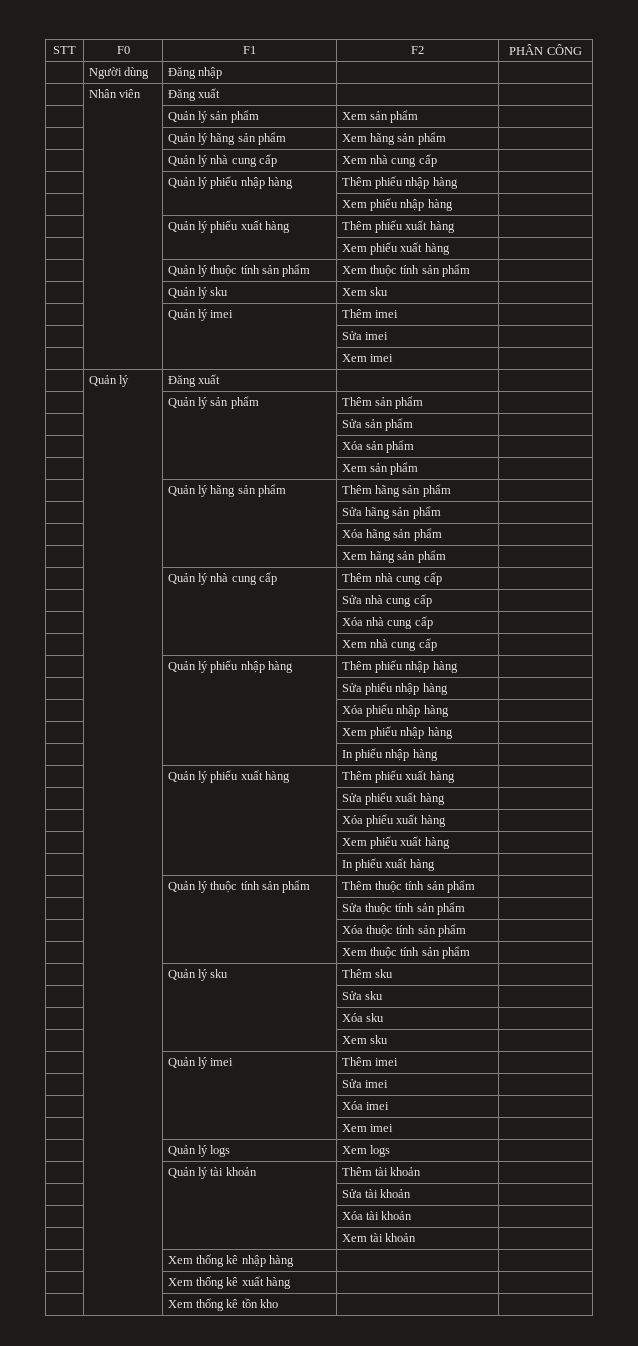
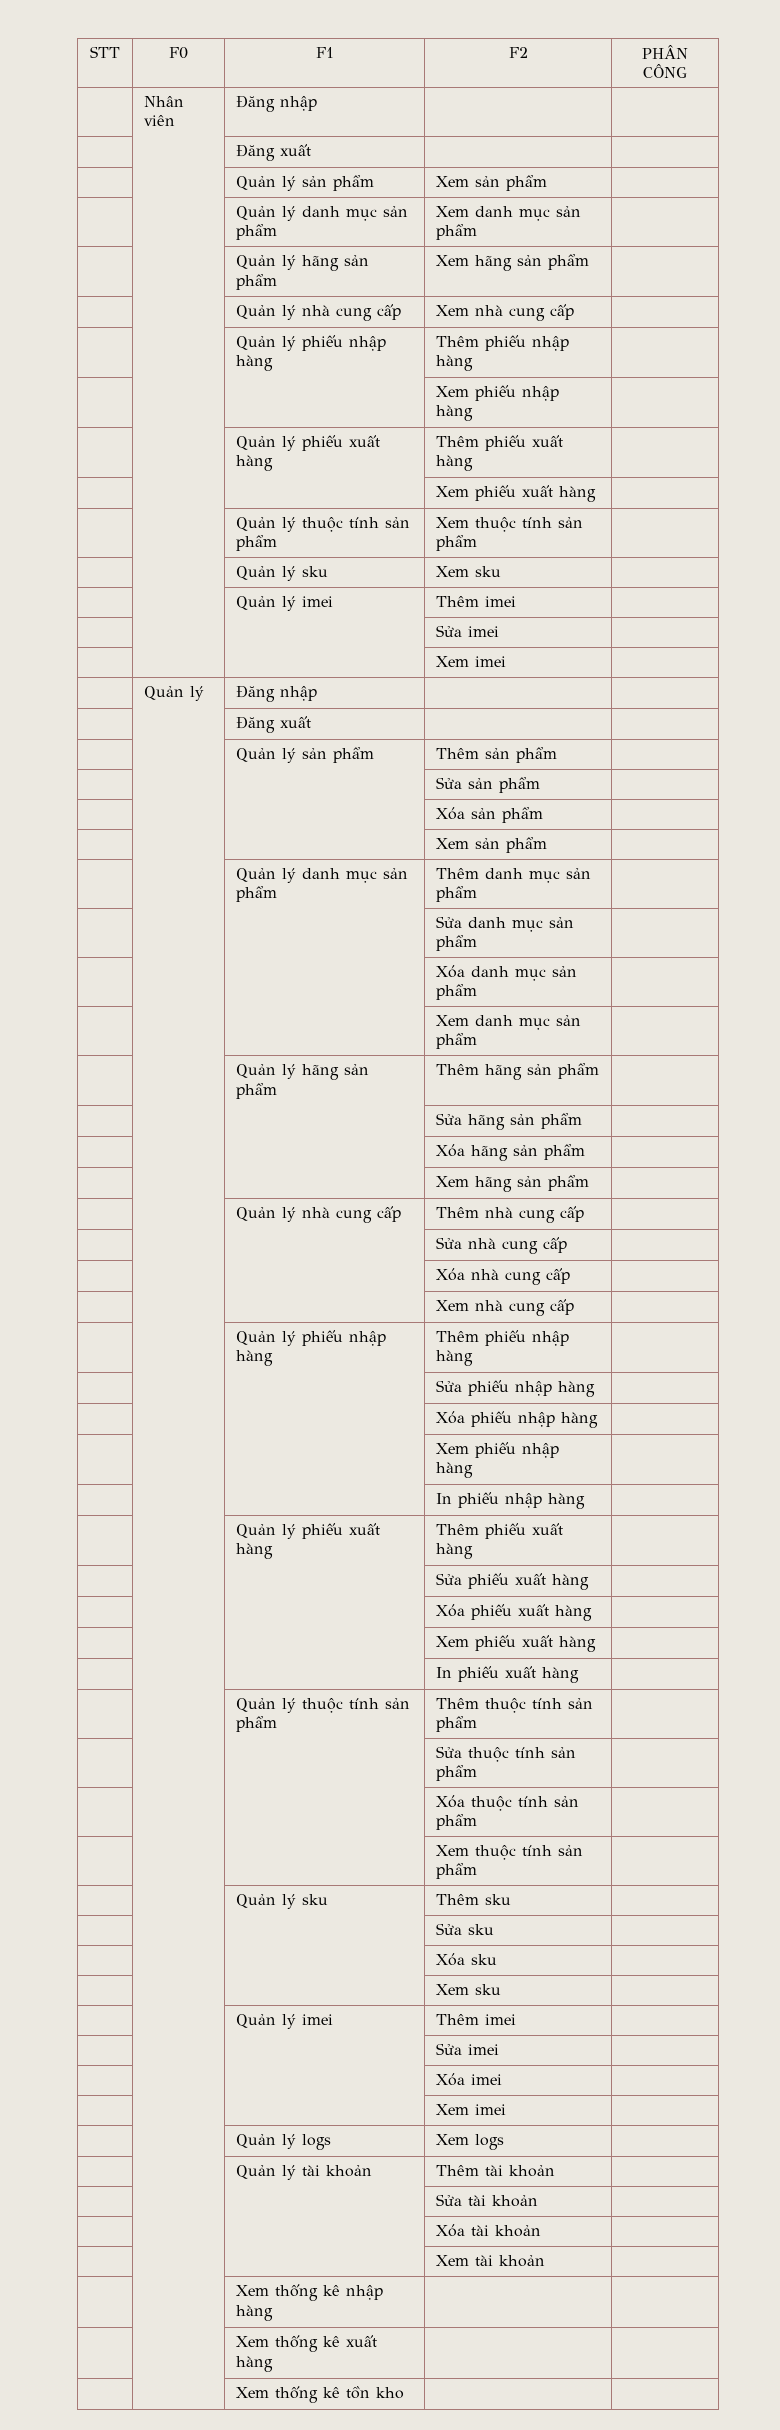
- | Người dùng | Đăng nhập | |
- | Nhân viên | Đăng xuất | |
+ | Nhân viên | Đăng nhập | |
+ | | Đăng xuất | |
+ | | Quản lý danh mục sản phẩm | Xem danh mục sản phẩm |
- | Quản lý | Đăng xuất | |
+ | Quản lý | Đăng nhập | |
+ | | Đăng xuất | |
+ | | Quản lý danh mục sản phẩm | Thêm danh mục sản phẩm |
+ | | | Sửa danh mục sản phẩm |
+ | | | Xóa danh mục sản phẩm |
+ | | | Xem danh mục sản phẩm |

